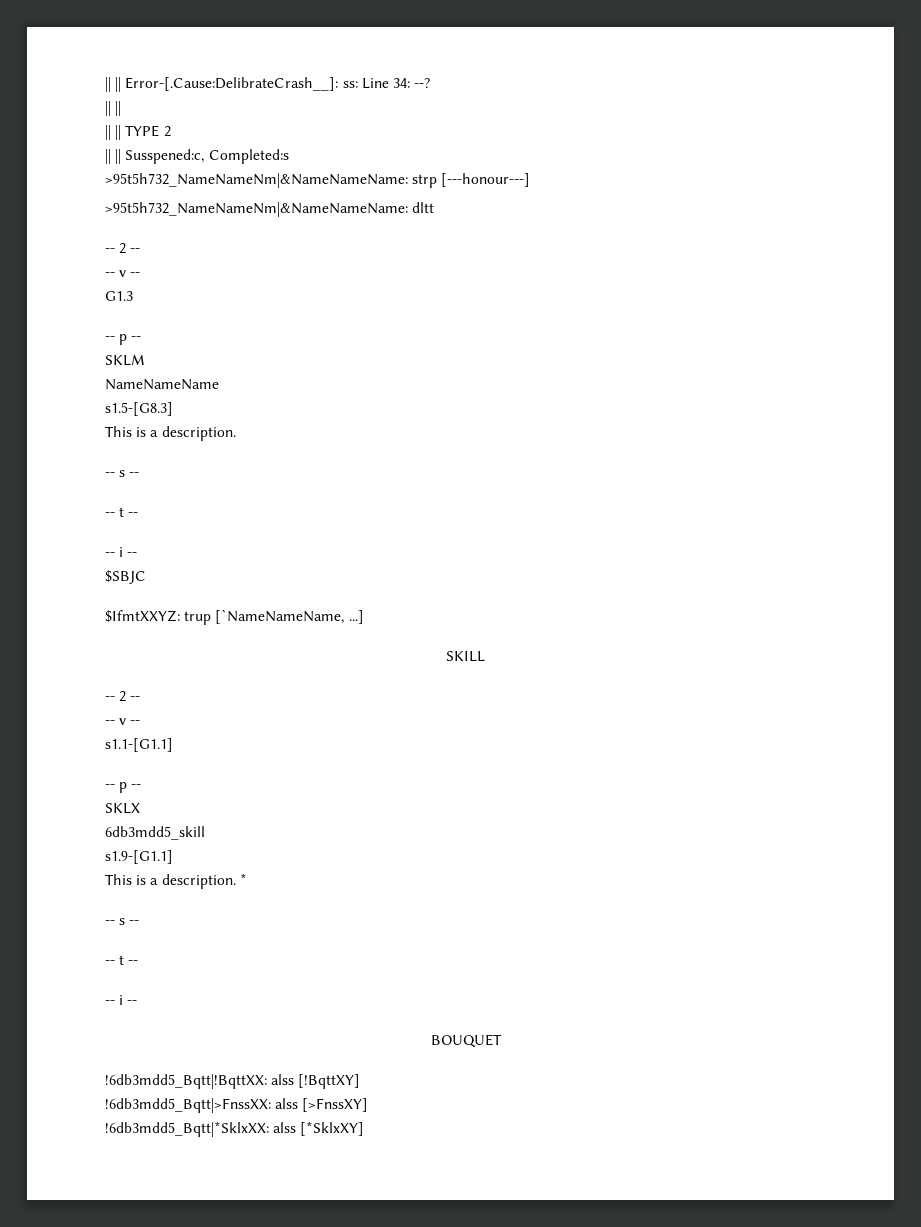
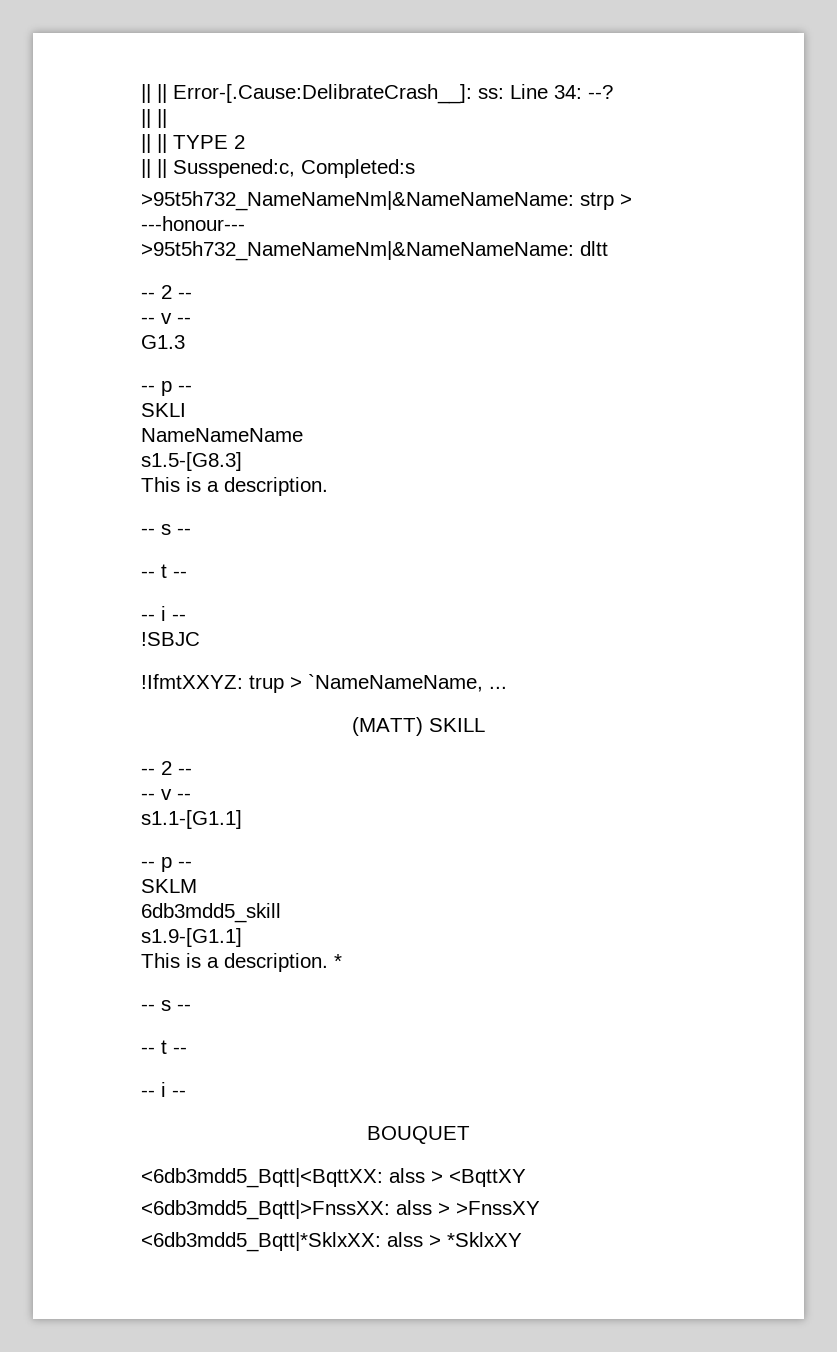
- >95t5h732_NameNameNm|&NameNameName: strp [---honour---]
+ >95t5h732_NameNameNm|&NameNameName: strp > ---honour---
- SKLM
+ SKLI
- $SBJC
- $IfmtXXYZ: trup [`NameNameName, ...]
- SKILL
+ !SBJC
+ !IfmtXXYZ: trup > `NameNameName, ...
+ (MATT) SKILL
- SKLX
+ SKLM
- !6db3mdd5_Bqtt|!BqttXX: alss [!BqttXY]
- !6db3mdd5_Bqtt|>FnssXX: alss [>FnssXY]
- !6db3mdd5_Bqtt|*SklxXX: alss [*SklxXY]
+ <6db3mdd5_Bqtt|<BqttXX: alss > <BqttXY
+ <6db3mdd5_Bqtt|>FnssXX: alss > >FnssXY
+ <6db3mdd5_Bqtt|*SklxXX: alss > *SklxXY

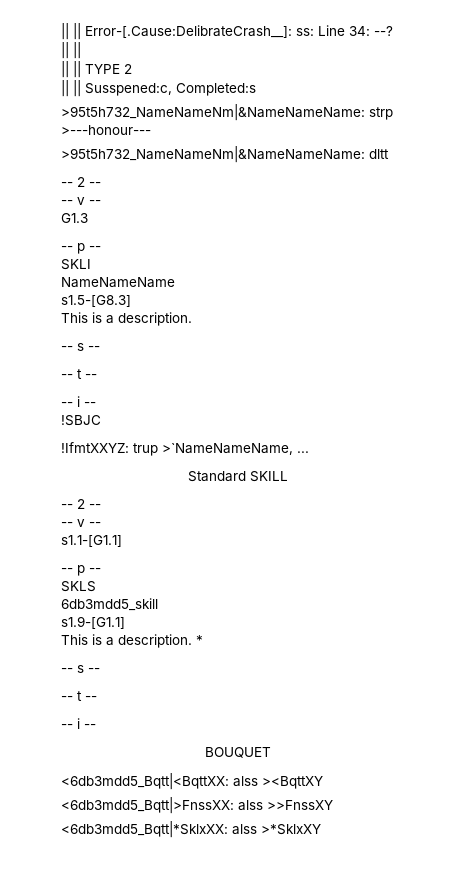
- >95t5h732_NameNameNm|&NameNameName: strp > ---honour---
+ >95t5h732_NameNameNm|&NameNameName: strp >---honour---
- !IfmtXXYZ: trup > `NameNameName, ...
+ !IfmtXXYZ: trup >`NameNameName, ...
- (MATT) SKILL
+ Standard SKILL
- SKLM
+ SKLS
- <6db3mdd5_Bqtt|<BqttXX: alss > <BqttXY
+ <6db3mdd5_Bqtt|<BqttXX: alss ><BqttXY
- <6db3mdd5_Bqtt|>FnssXX: alss > >FnssXY
+ <6db3mdd5_Bqtt|>FnssXX: alss >>FnssXY
- <6db3mdd5_Bqtt|*SklxXX: alss > *SklxXY
+ <6db3mdd5_Bqtt|*SklxXX: alss >*SklxXY

